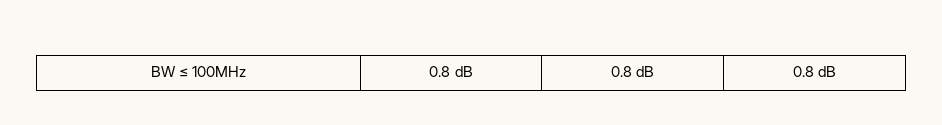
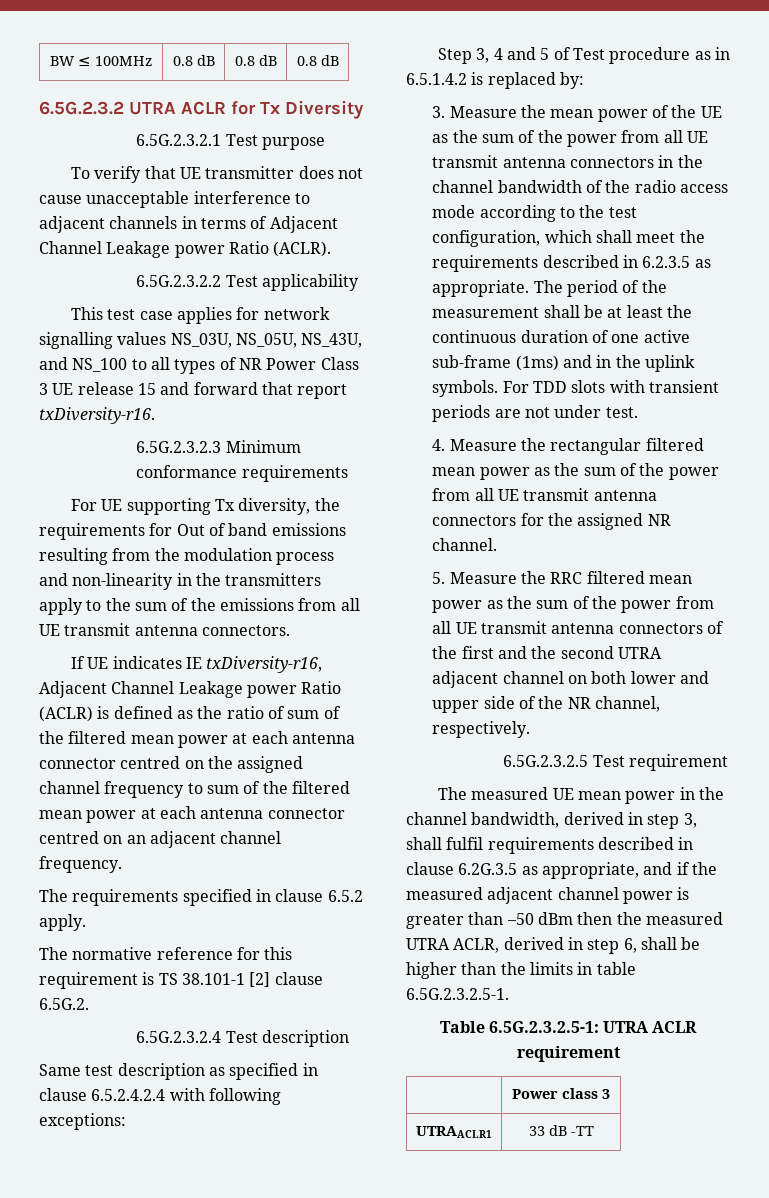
+ 6.5G.2.3.2 UTRA ACLR for Tx Diversity
+ 6.5G.2.3.2.1 Test purpose
+ To verify that UE transmitter does not cause unacceptable interference to adjacent channels in terms of Adjacent Channel Leakage power Ratio (ACLR).
+ 6.5G.2.3.2.2 Test applicability
+ This test case applies for network signalling values NS_03U, NS_05U, NS_43U, and NS_100 to all types of NR Power Class 3 UE release 15 and forward that report txDiversity-r16.
+ 6.5G.2.3.2.3 Minimum conformance requirements
+ For UE supporting Tx diversity, the requirements for Out of band emissions resulting from the modulation process and non-linearity in the transmitters apply to the sum of the emissions from all UE transmit antenna connectors.
+ If UE indicates IE txDiversity-r16, Adjacent Channel Leakage power Ratio (ACLR) is defined as the ratio of sum of the filtered mean power at each antenna connector centred on the assigned channel frequency to sum of the filtered mean power at each antenna connector centred on an adjacent channel frequency.
+ The requirements specified in clause 6.5.2 apply.
+ The normative reference for this requirement is TS 38.101-1 [2] clause 6.5G.2.
+ 6.5G.2.3.2.4 Test description
+ Same test description as specified in clause 6.5.2.4.2.4 with following exceptions:
+ Step 3, 4 and 5 of Test procedure as in 6.5.1.4.2 is replaced by:
+ 3. Measure the mean power of the UE as the sum of the power from all UE transmit antenna connectors in the channel bandwidth of the radio access mode according to the test configuration, which shall meet the requirements described in 6.2.3.5 as appropriate. The period of the measurement shall be at least the continuous duration of one active sub-frame (1ms) and in the uplink symbols. For TDD slots with transient periods are not under test.
+ 4. Measure the rectangular filtered mean power as the sum of the power from all UE transmit antenna connectors for the assigned NR channel.
+ 5. Measure the RRC filtered mean power as the sum of the power from all UE transmit antenna connectors of the first and the second UTRA adjacent channel on both lower and upper side of the NR channel, respectively.
+ 6.5G.2.3.2.5 Test requirement
+ The measured UE mean power in the channel bandwidth, derived in step 3, shall fulfil requirements described in clause 6.2G.3.5 as appropriate, and if the measured adjacent channel power is greater than –50 dBm then the measured UTRA ACLR, derived in step 6, shall be higher than the limits in table 6.5G.2.3.2.5-1.
+ Table 6.5G.2.3.2.5-1: UTRA ACLR requirement
+ | Power class 3
+ UTRAACLR1 | 33 dB -TT

